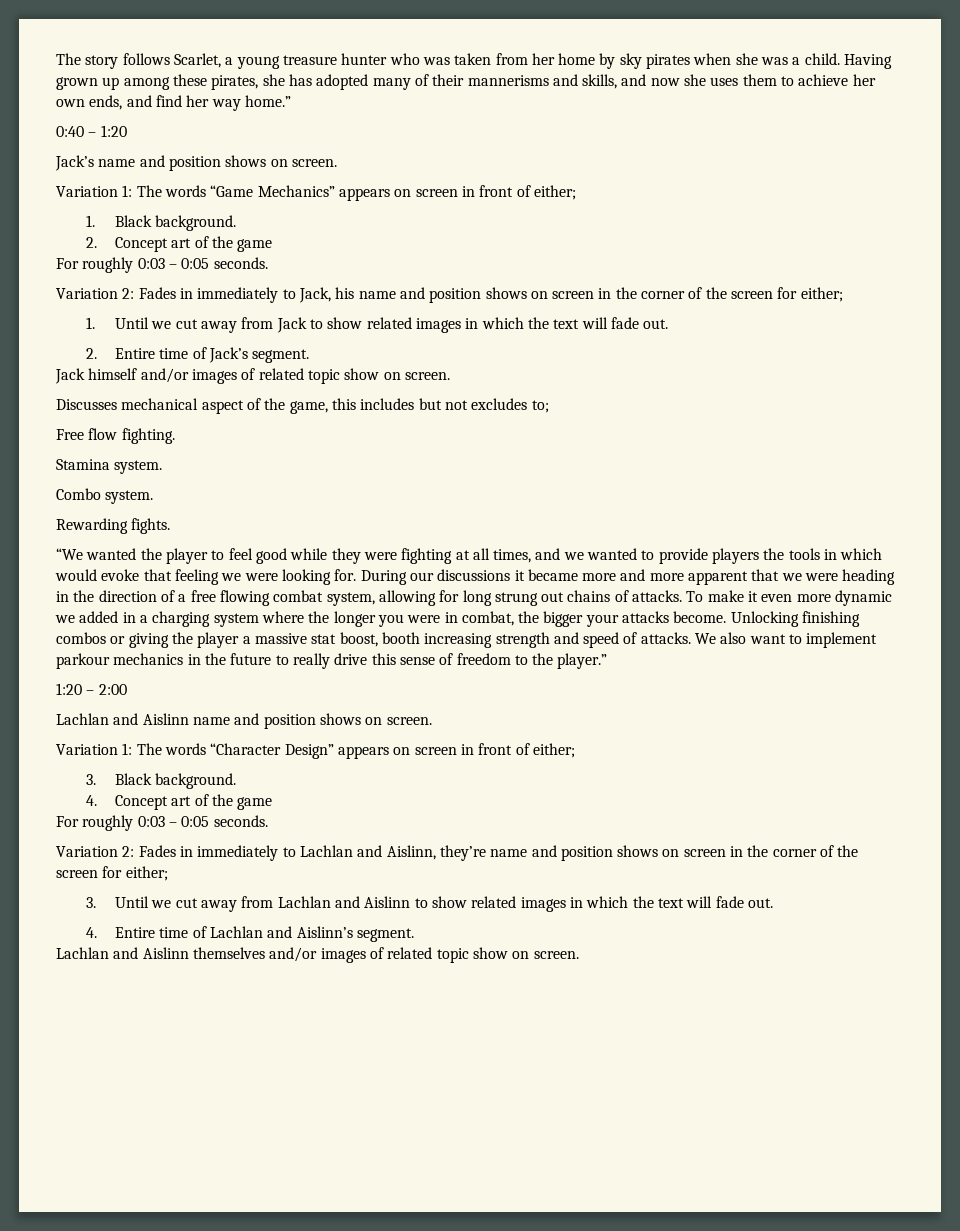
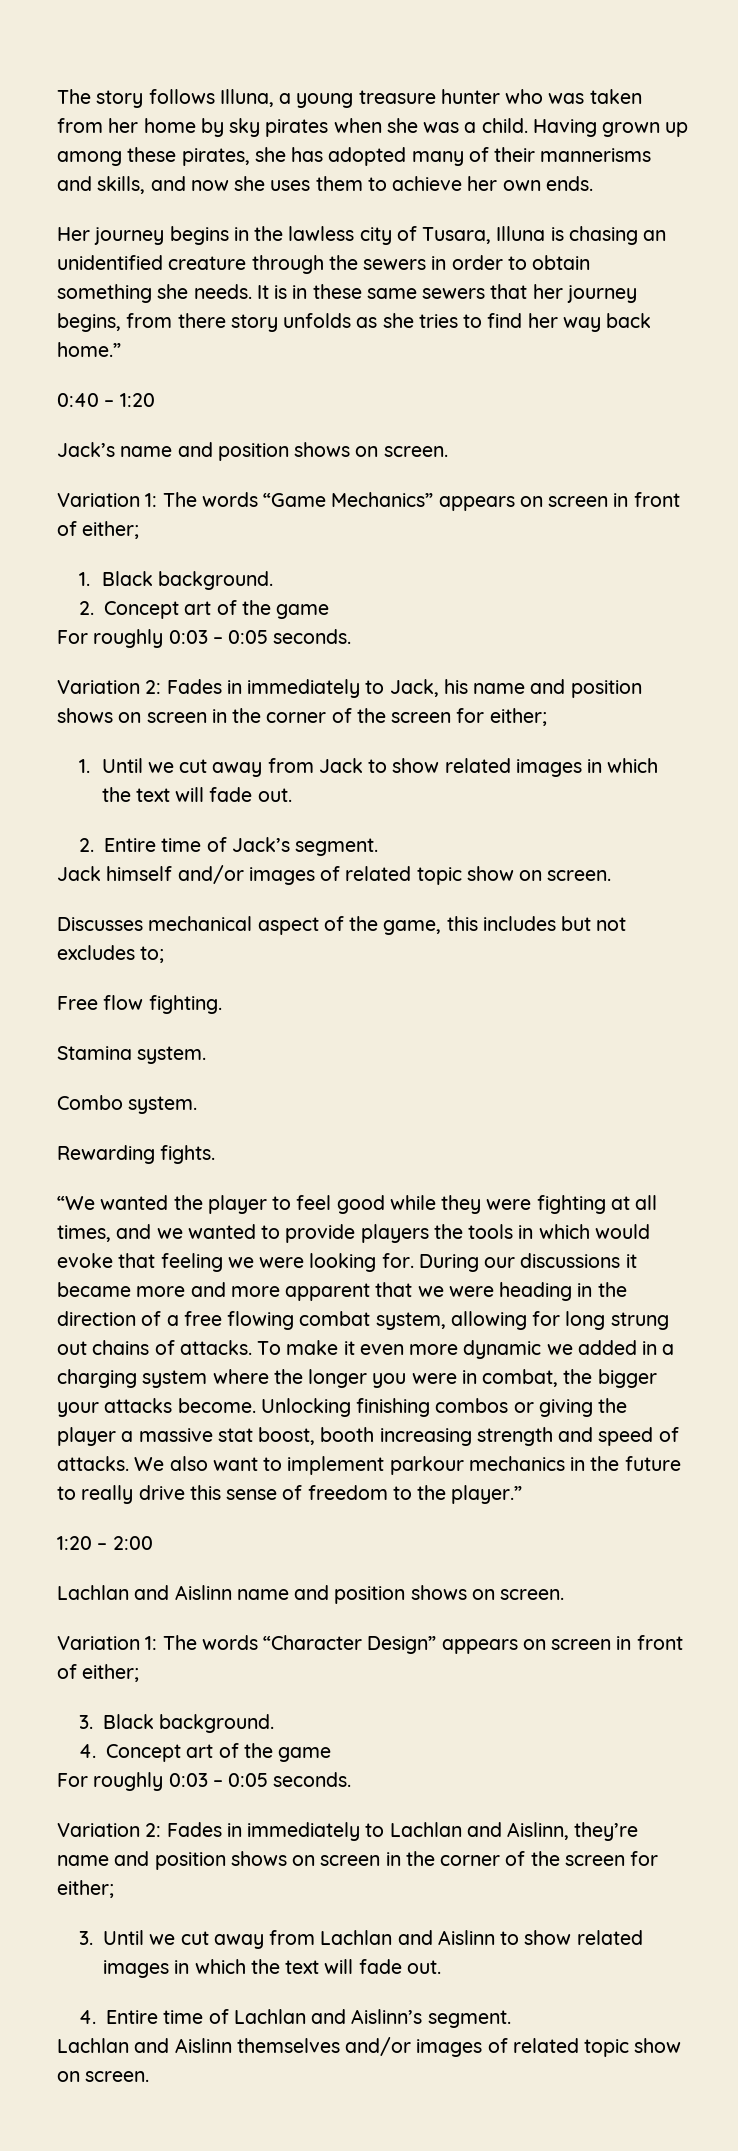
- The story follows Scarlet, a young treasure hunter who was taken from her home by sky pirates when she was a child.
+ The story follows Illuna, a young treasure hunter who was taken from her home by sky pirates when she was a child.
- Having grown up among these pirates, she has adopted many of their mannerisms and skills, and now she uses them to achieve her own ends, and find her way home.”
+ Having grown up among these pirates, she has adopted many of their mannerisms and skills, and now she uses them to achieve her own ends.
+ Her journey begins in the lawless city of Tusara, Illuna is chasing an unidentified creature through the sewers in order to obtain something she needs. It is in these same sewers that her journey begins, from there story unfolds as she tries to find her way back home.”

